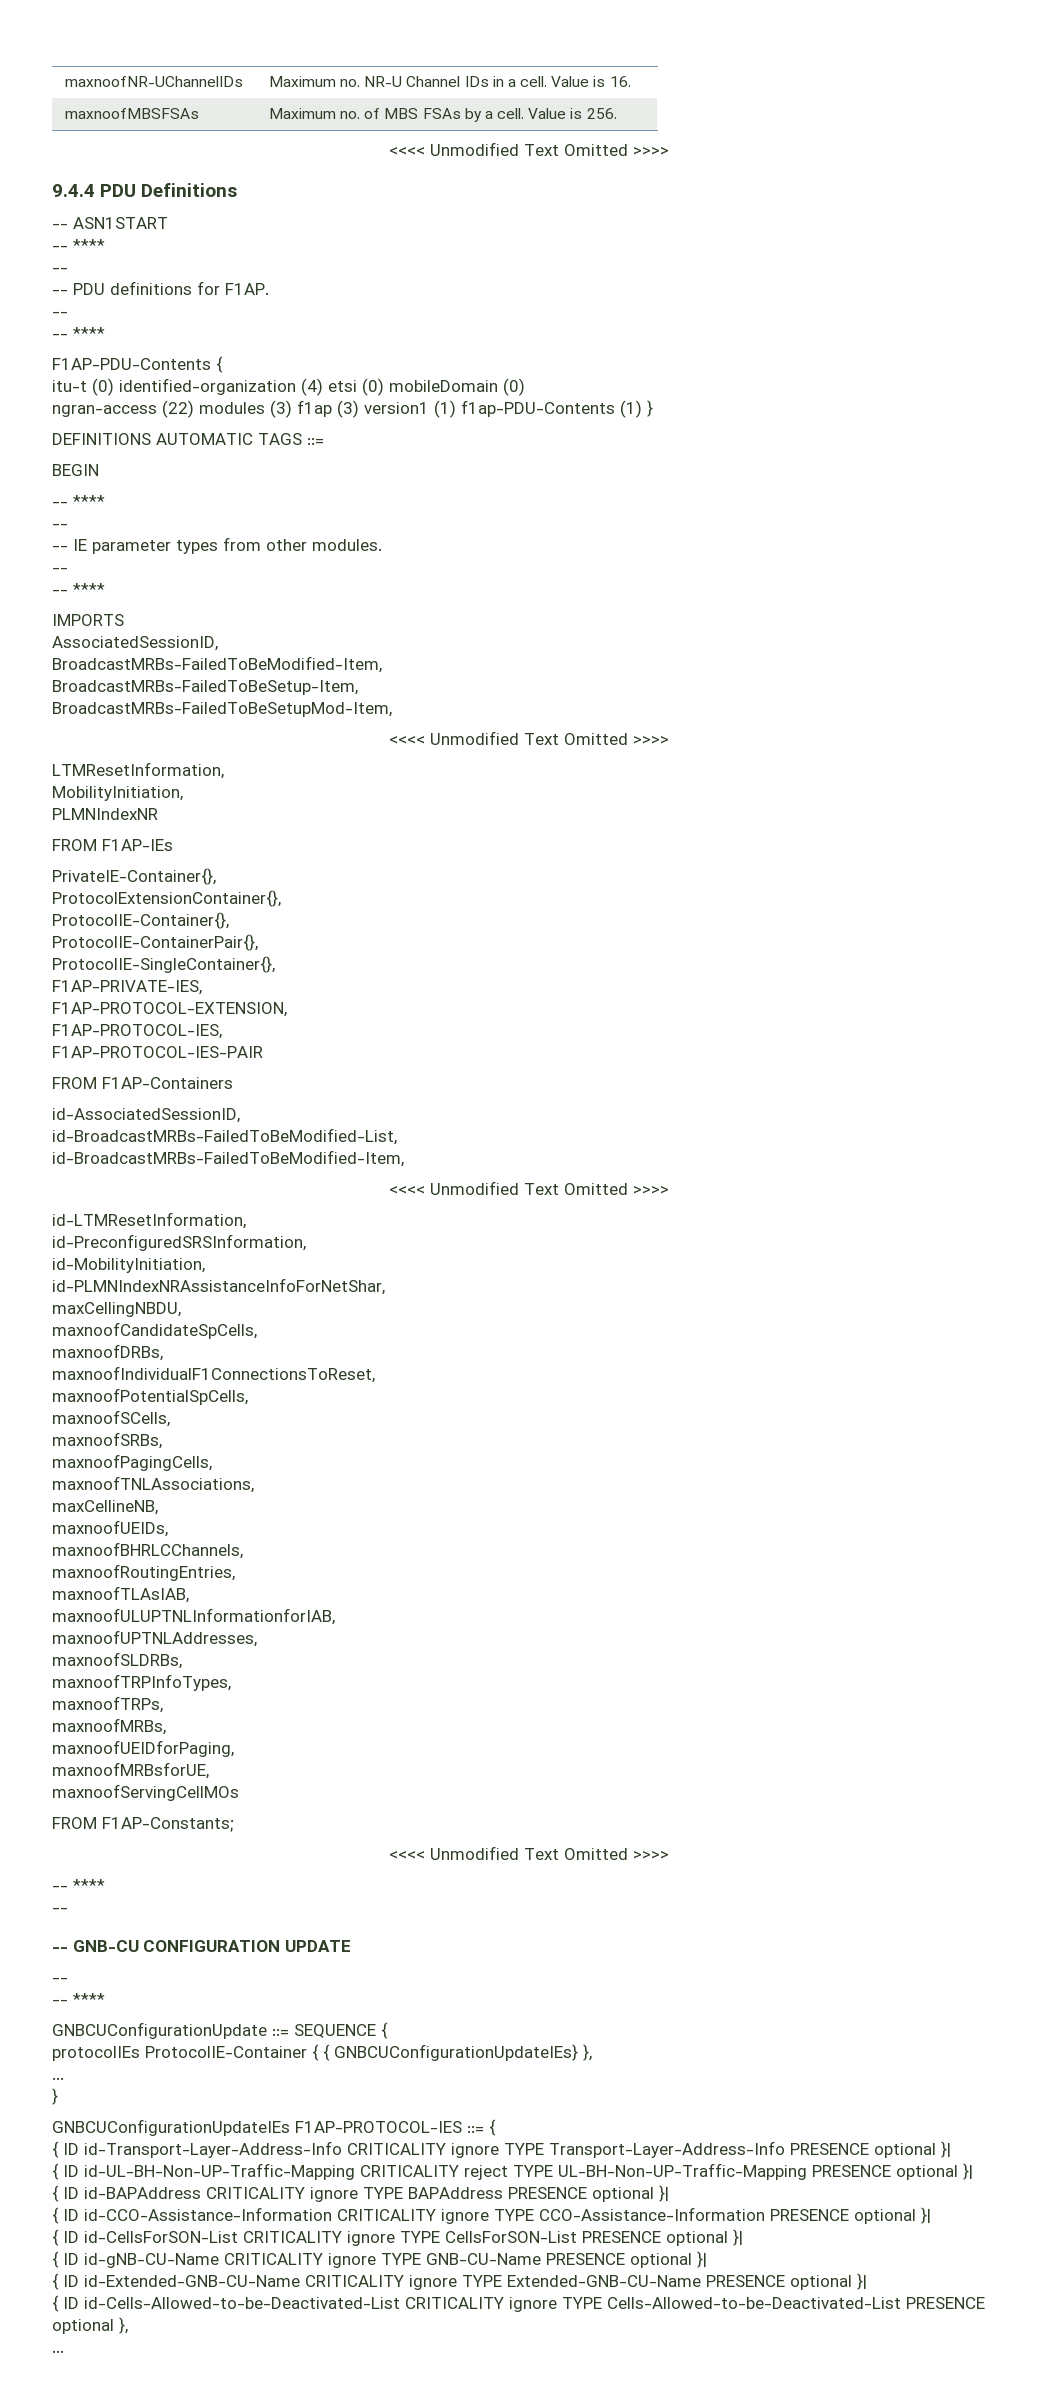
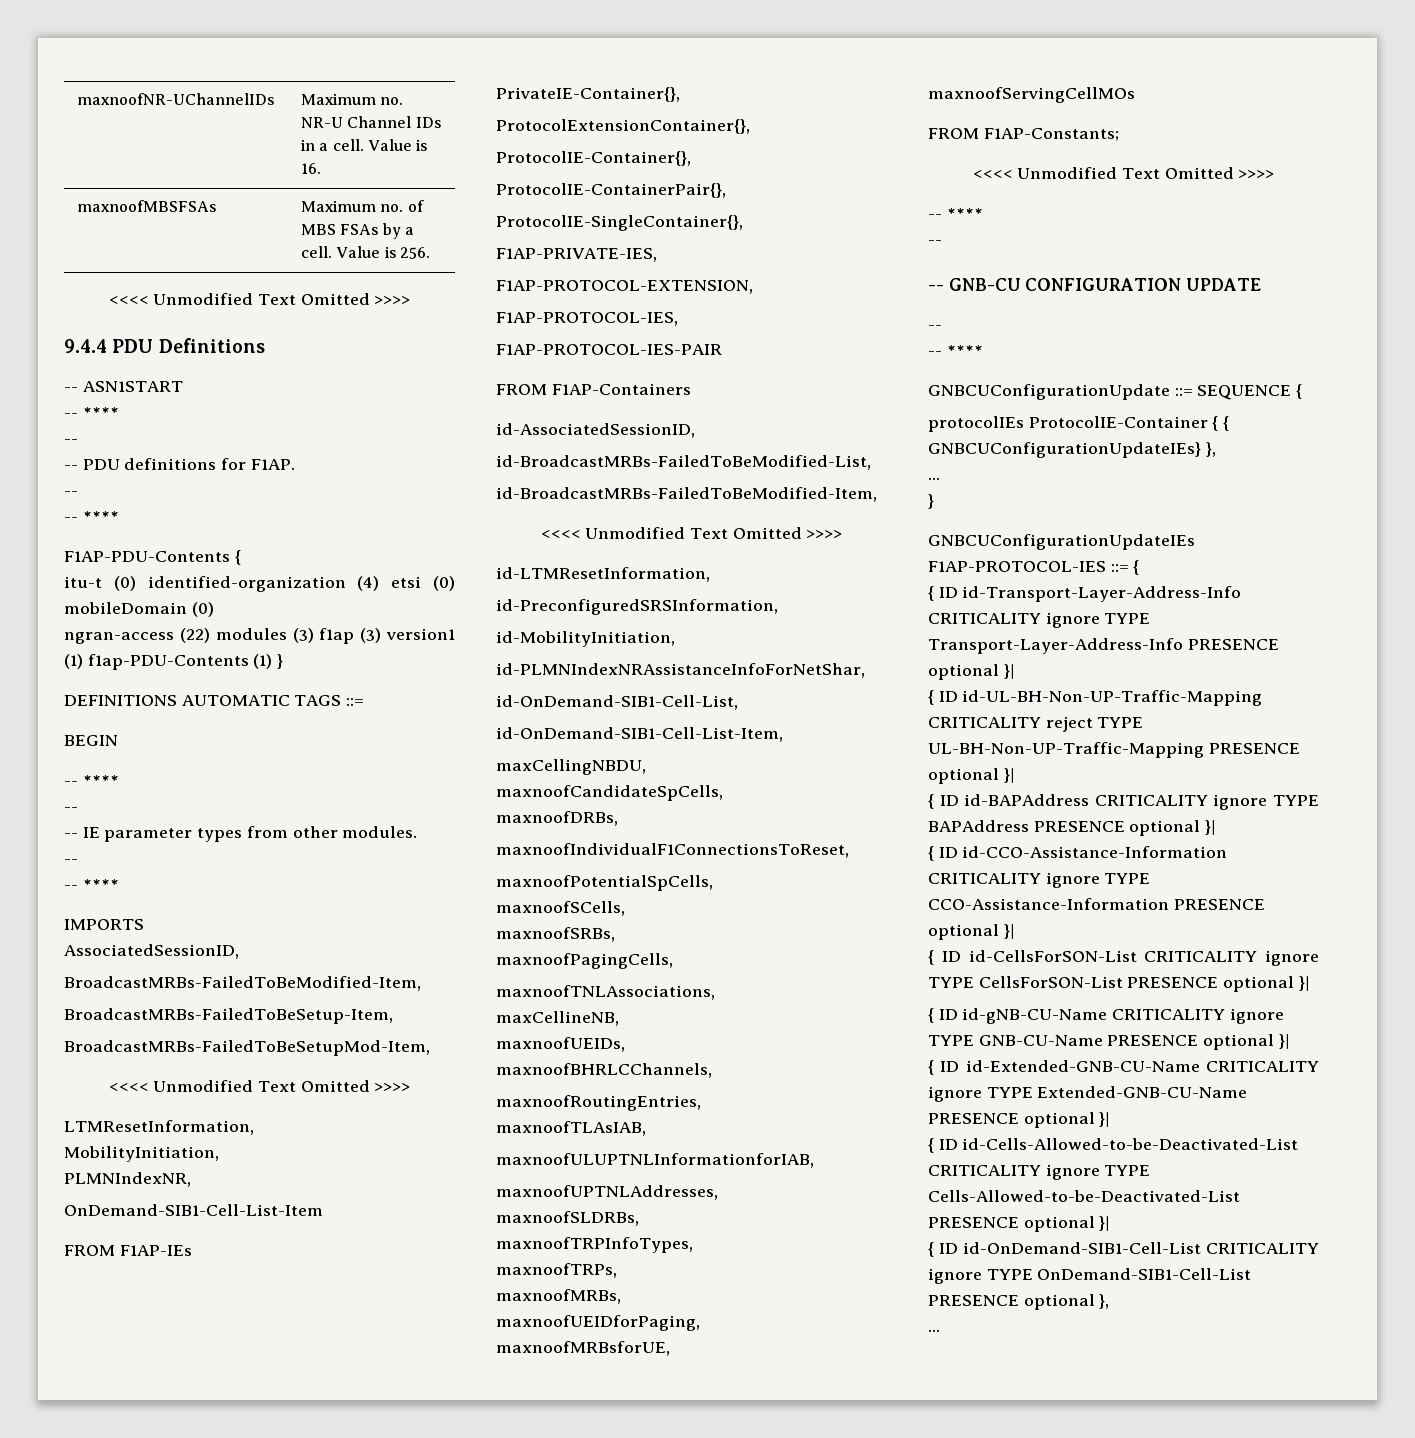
- PLMNIndexNR
+ PLMNIndexNR,
+ OnDemand-SIB1-Cell-List-Item
+ id-OnDemand-SIB1-Cell-List,
+ id-OnDemand-SIB1-Cell-List-Item,
- { ID id-Cells-Allowed-to-be-Deactivated-List CRITICALITY ignore TYPE Cells-Allowed-to-be-Deactivated-List PRESENCE optional },
+ { ID id-Cells-Allowed-to-be-Deactivated-List CRITICALITY ignore TYPE Cells-Allowed-to-be-Deactivated-List PRESENCE optional }|
+ { ID id-OnDemand-SIB1-Cell-List CRITICALITY ignore TYPE OnDemand-SIB1-Cell-List PRESENCE optional },

